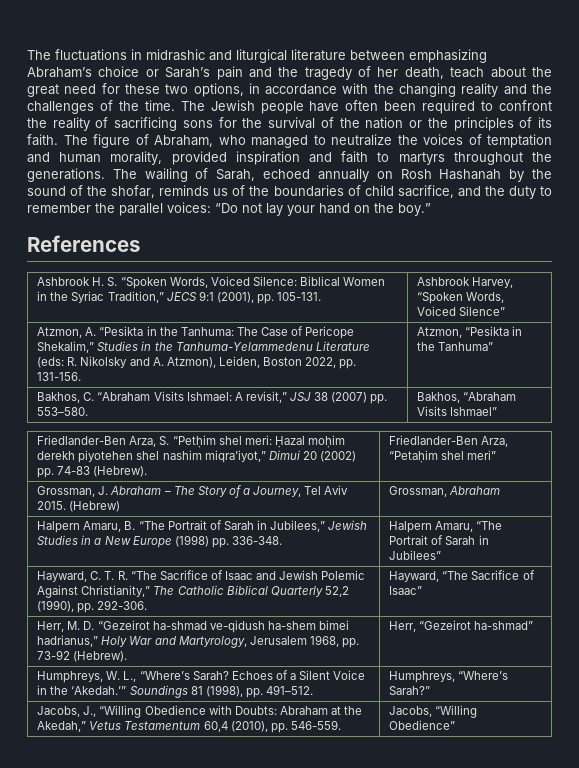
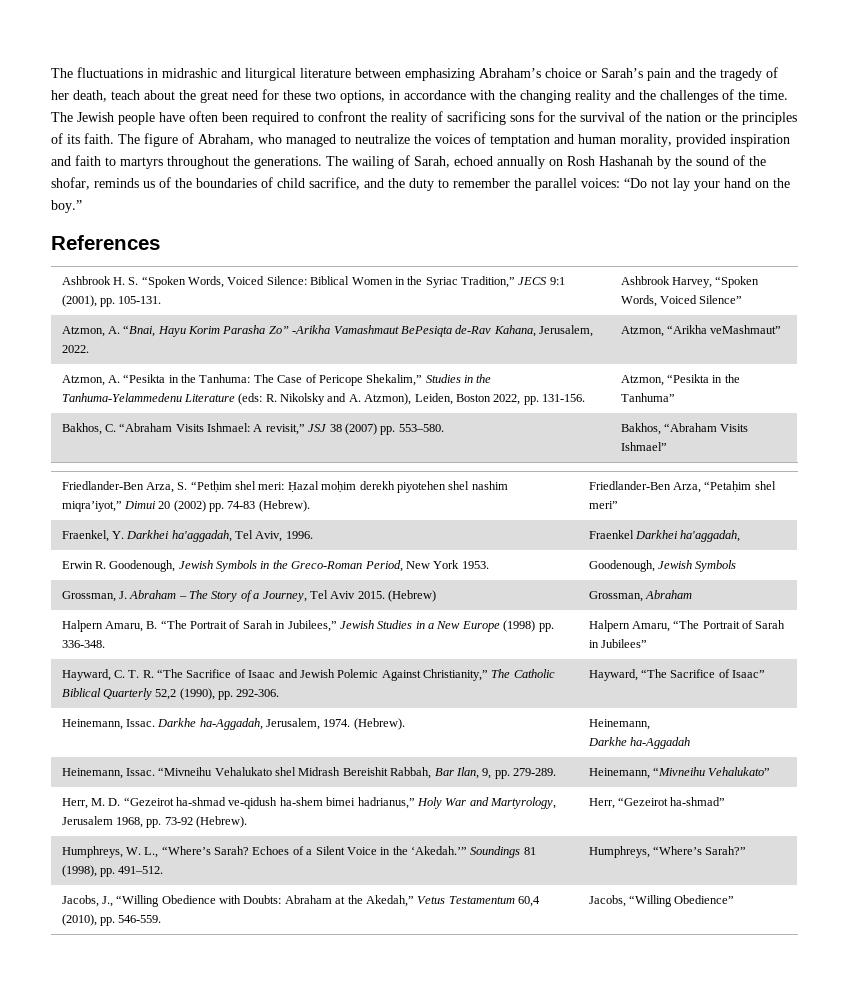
+ Atzmon, A. “Bnai, Hayu Korim Parasha Zo” -Arikha Vamashmaut BePesiqta de-Rav Kahana, Jerusalem, 2022. | Atzmon, “Arikha veMashmaut”
+ Fraenkel, Y. Darkhei ha'aggadah, Tel Aviv, 1996. | Fraenkel Darkhei ha'aggadah,
+ Erwin R. Goodenough, Jewish Symbols in the Greco-Roman Period, New York 1953. | Goodenough, Jewish Symbols
+ Heinemann, Issac. Darkhe ha-Aggadah, Jerusalem, 1974. (Hebrew). | Heinemann,
+ Darkhe ha-Aggadah
+ Heinemann, Issac. “Mivneihu Vehalukato shel Midrash Bereishit Rabbah, Bar Ilan, 9, pp. 279-289. | Heinemann, “Mivneihu Vehalukato”

